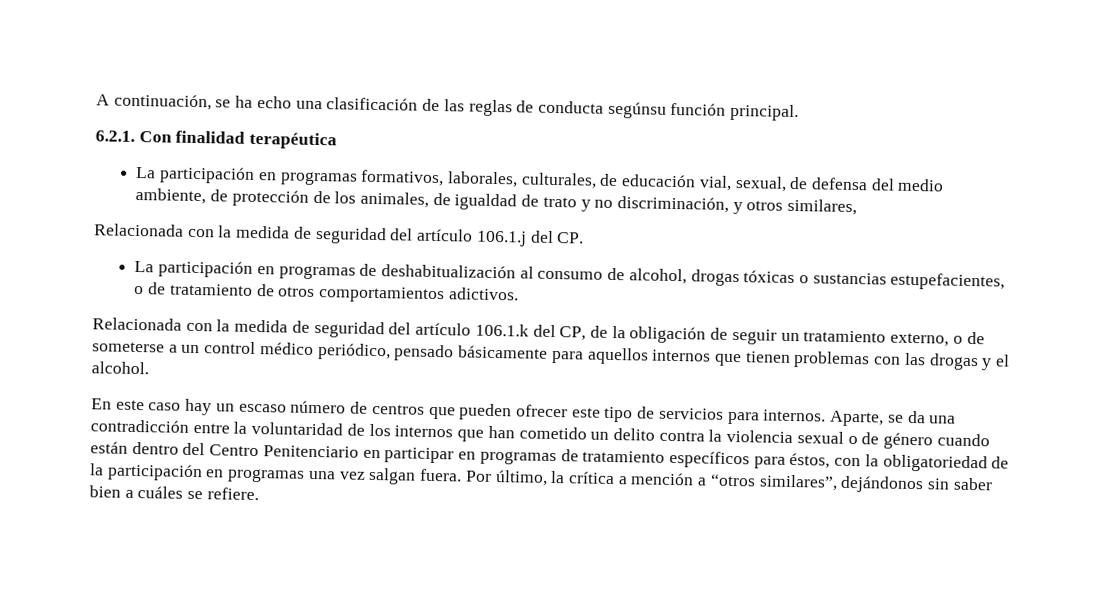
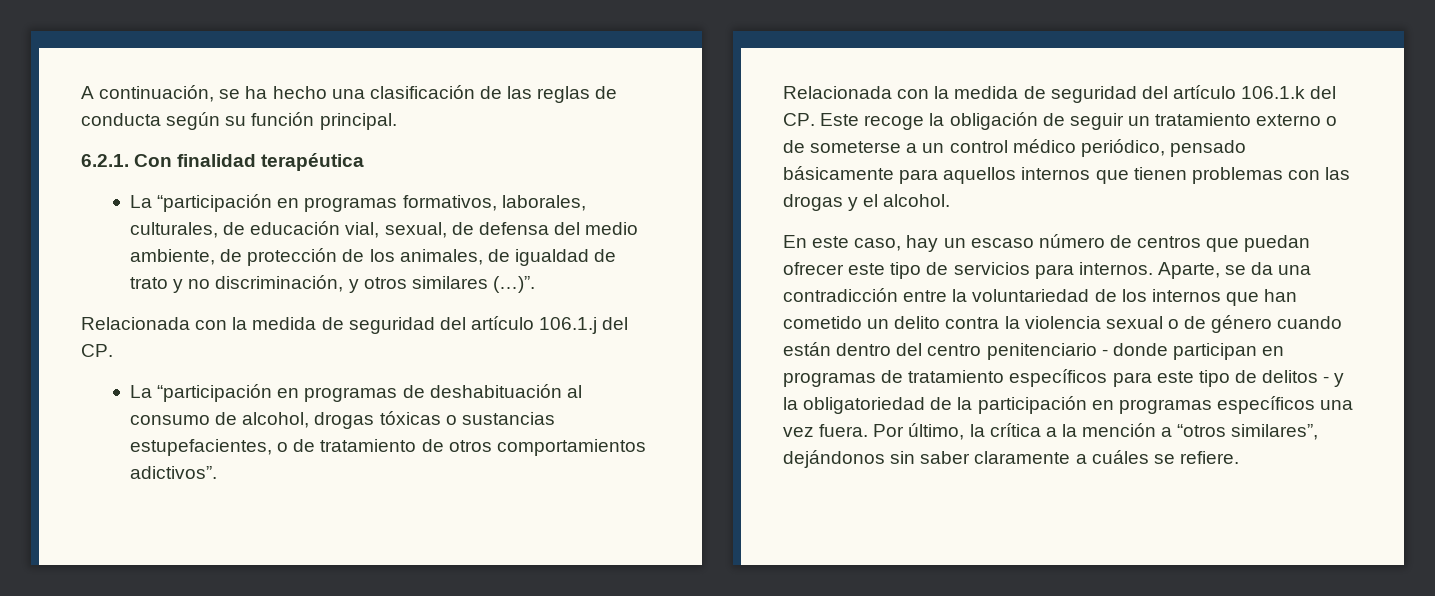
- A continuación, se ha echo una clasificación de las reglas de conducta segúnsu función principal.
+ A continuación, se ha hecho una clasificación de las reglas de conducta según su función principal.
- La participación en programas formativos, laborales, culturales, de educación vial, sexual, de defensa del medio ambiente, de protección de los animales, de igualdad de trato y no discriminación, y otros similares,
+ La “participación en programas formativos, laborales, culturales, de educación vial, sexual, de defensa del medio ambiente, de protección de los animales, de igualdad de trato y no discriminación, y otros similares (…)”.
- La participación en programas de deshabitualización al consumo de alcohol, drogas tóxicas o sustancias estupefacientes, o de tratamiento de otros comportamientos adictivos.
+ La “participación en programas de deshabituación al consumo de alcohol, drogas tóxicas o sustancias estupefacientes, o de tratamiento de otros comportamientos adictivos”.
- Relacionada con la medida de seguridad del artículo 106.1.k del CP, de la obligación de seguir un tratamiento externo, o de someterse a un control médico periódico, pensado básicamente para aquellos internos que tienen problemas con las drogas y el alcohol.
+ Relacionada con la medida de seguridad del artículo 106.1.k del CP. Este recoge la obligación de seguir un tratamiento externo o de someterse a un control médico periódico, pensado básicamente para aquellos internos que tienen problemas con las drogas y el alcohol.
- En este caso hay un escaso número de centros que pueden ofrecer este tipo de servicios para internos.
+ En este caso, hay un escaso número de centros que puedan ofrecer este tipo de servicios para internos.
- Aparte, se da una contradicción entre la voluntaridad de los internos que han cometido un delito contra la violencia sexual o de género cuando están dentro del Centro Penitenciario en participar en programas de tratamiento específicos para éstos, con la obligatoriedad de la participación en programas una vez salgan fuera.
+ Aparte, se da una contradicción entre la voluntariedad de los internos que han cometido un delito contra la violencia sexual o de género cuando están dentro del centro penitenciario - donde participan en programas de tratamiento específicos para este tipo de delitos - y la obligatoriedad de la participación en programas específicos una vez fuera.
- Por último, la crítica a mención a “otros similares”, dejándonos sin saber bien a cuáles se refiere.
+ Por último, la crítica a la mención a “otros similares”, dejándonos sin saber claramente a cuáles se refiere.

